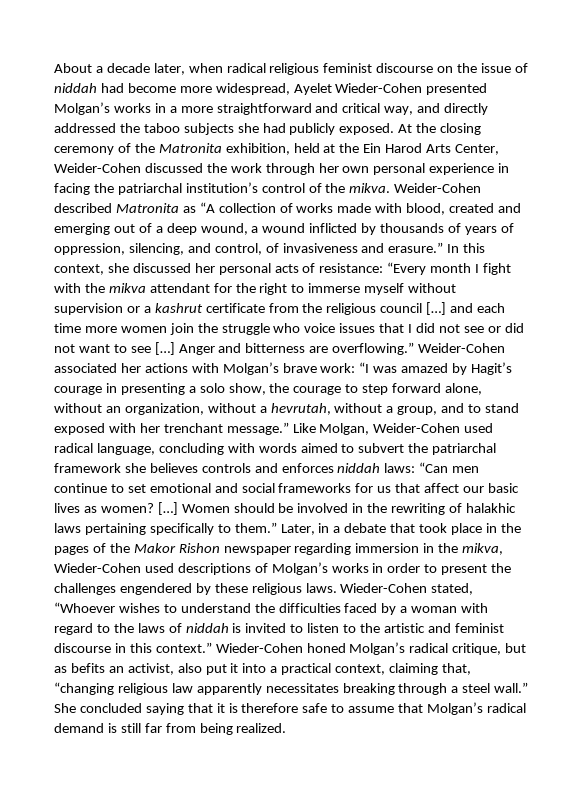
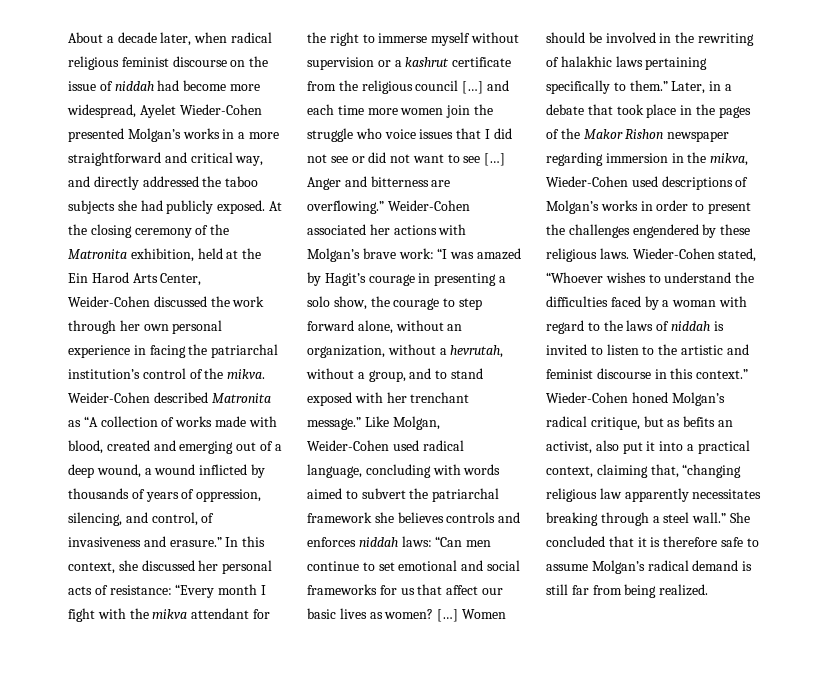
- She concluded saying that it is therefore safe to assume that Molgan’s radical demand is still far from being realized.
+ She concluded that it is therefore safe to assume Molgan’s radical demand is still far from being realized.

